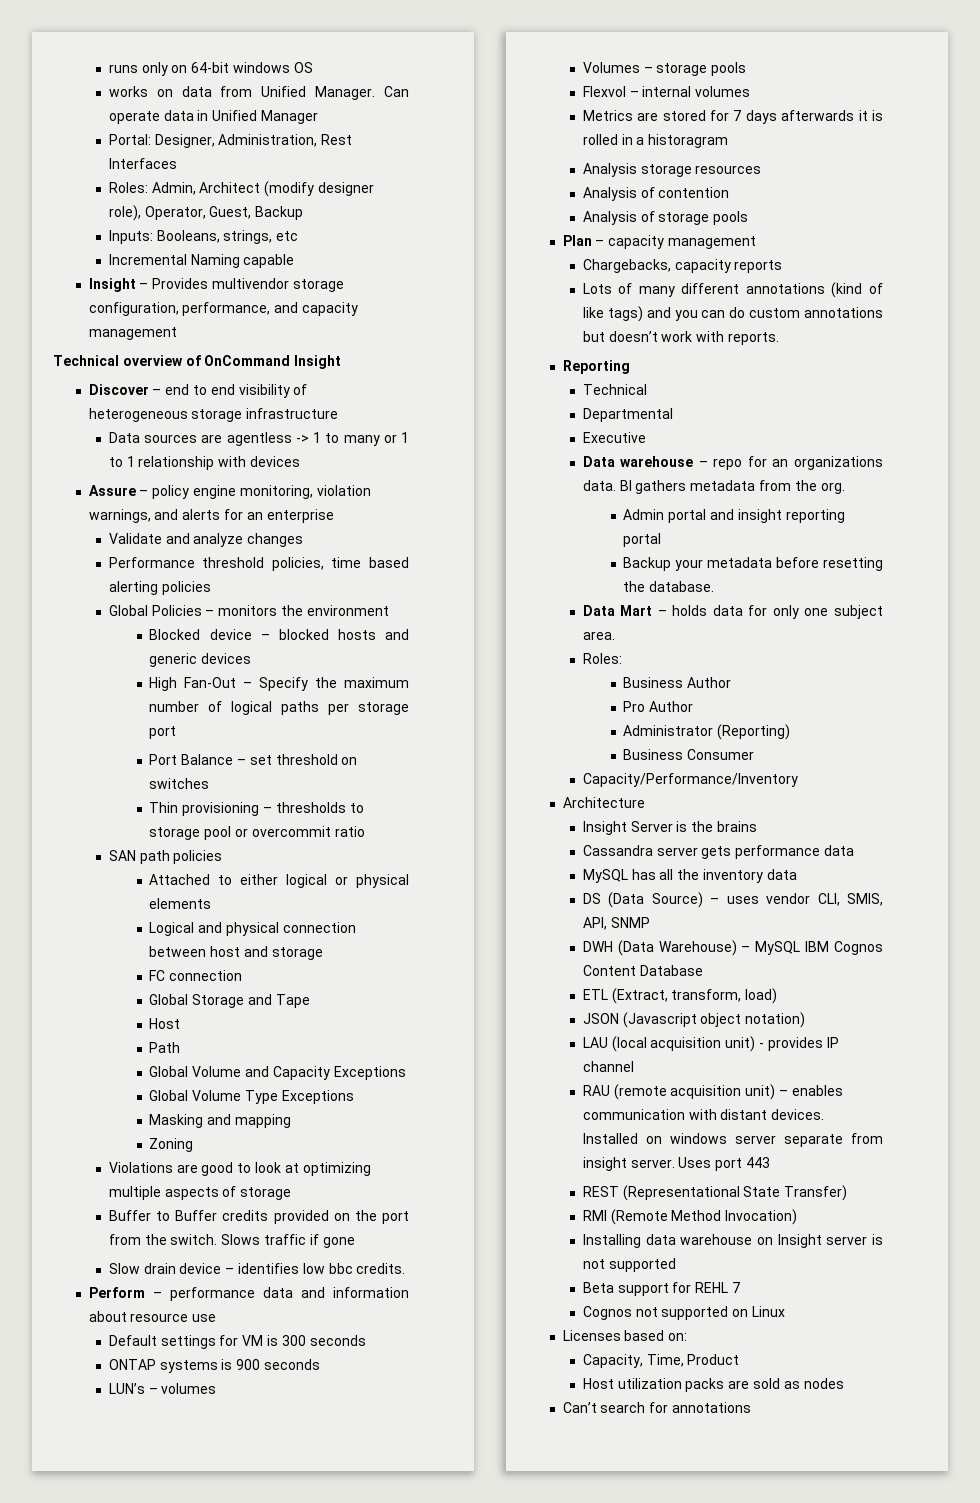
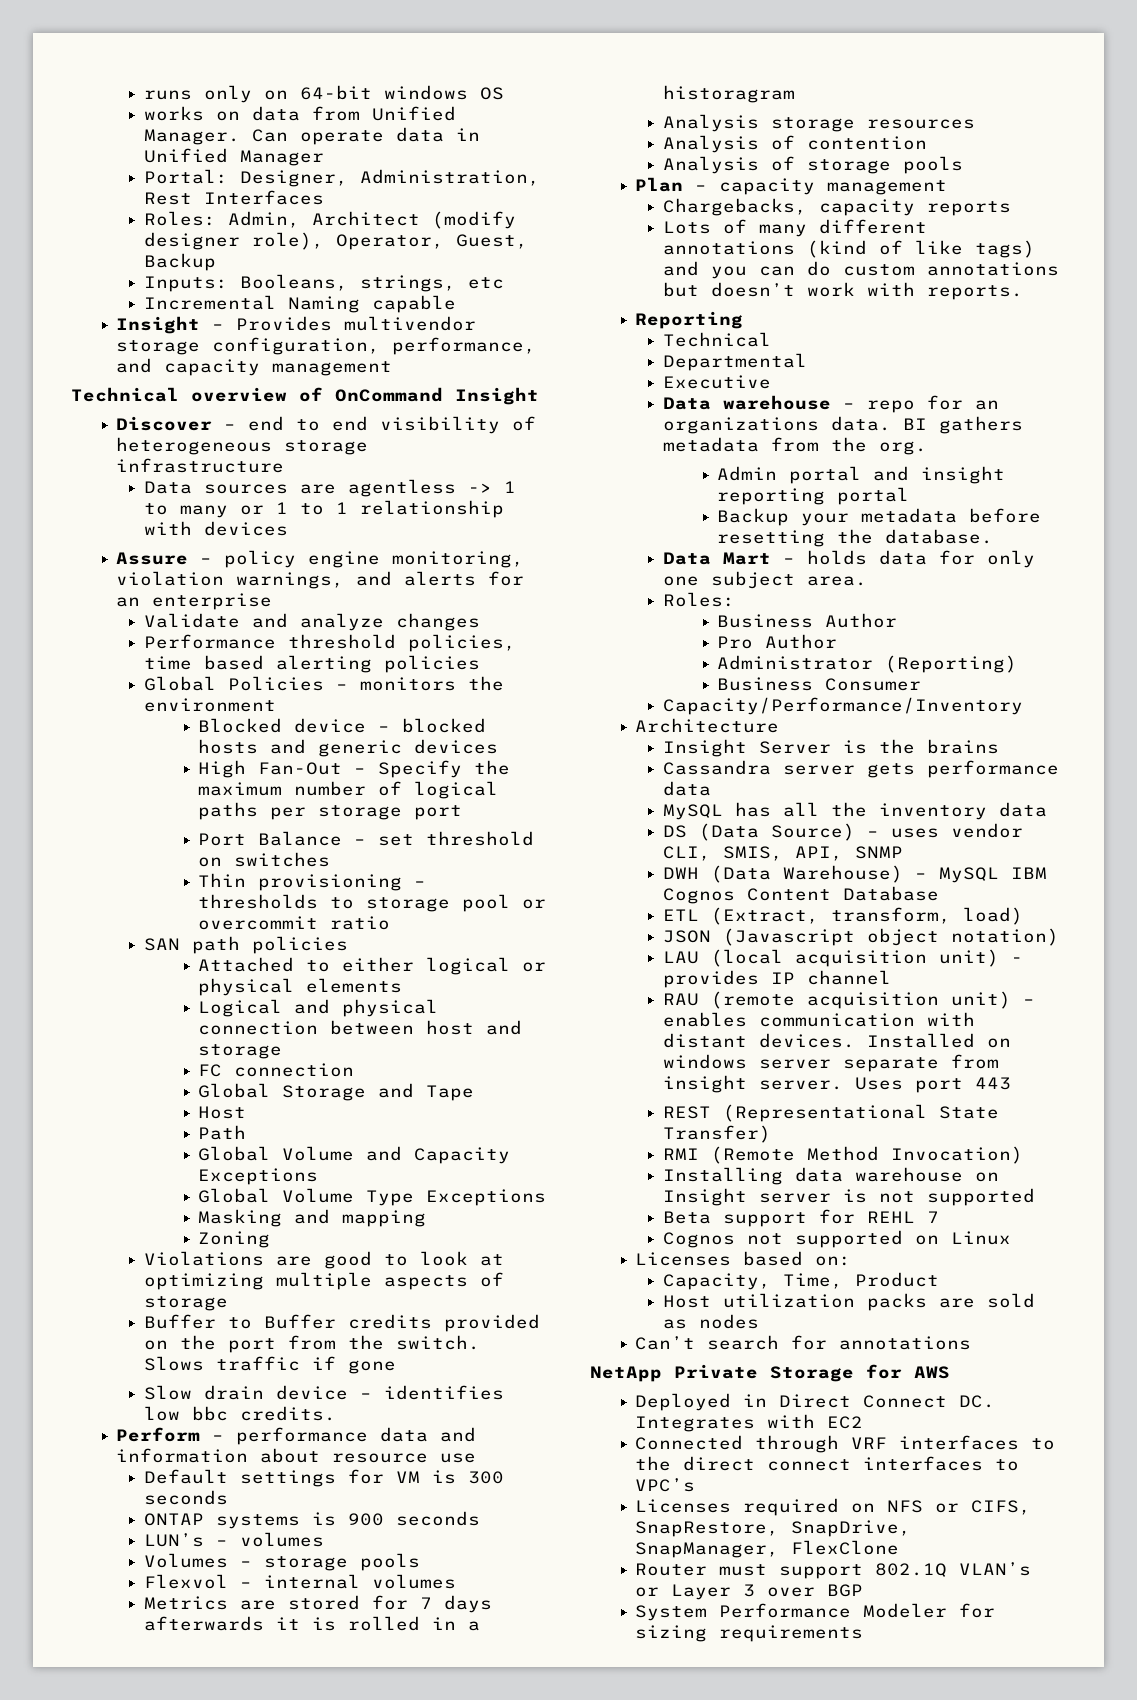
+ NetApp Private Storage for AWS
+ Deployed in Direct Connect DC. Integrates with EC2
+ Connected through VRF interfaces to the direct connect interfaces to VPC’s
+ Licenses required on NFS or CIFS, SnapRestore, SnapDrive, SnapManager, FlexClone
+ Router must support 802.1Q VLAN’s or Layer 3 over BGP
+ System Performance Modeler for sizing requirements

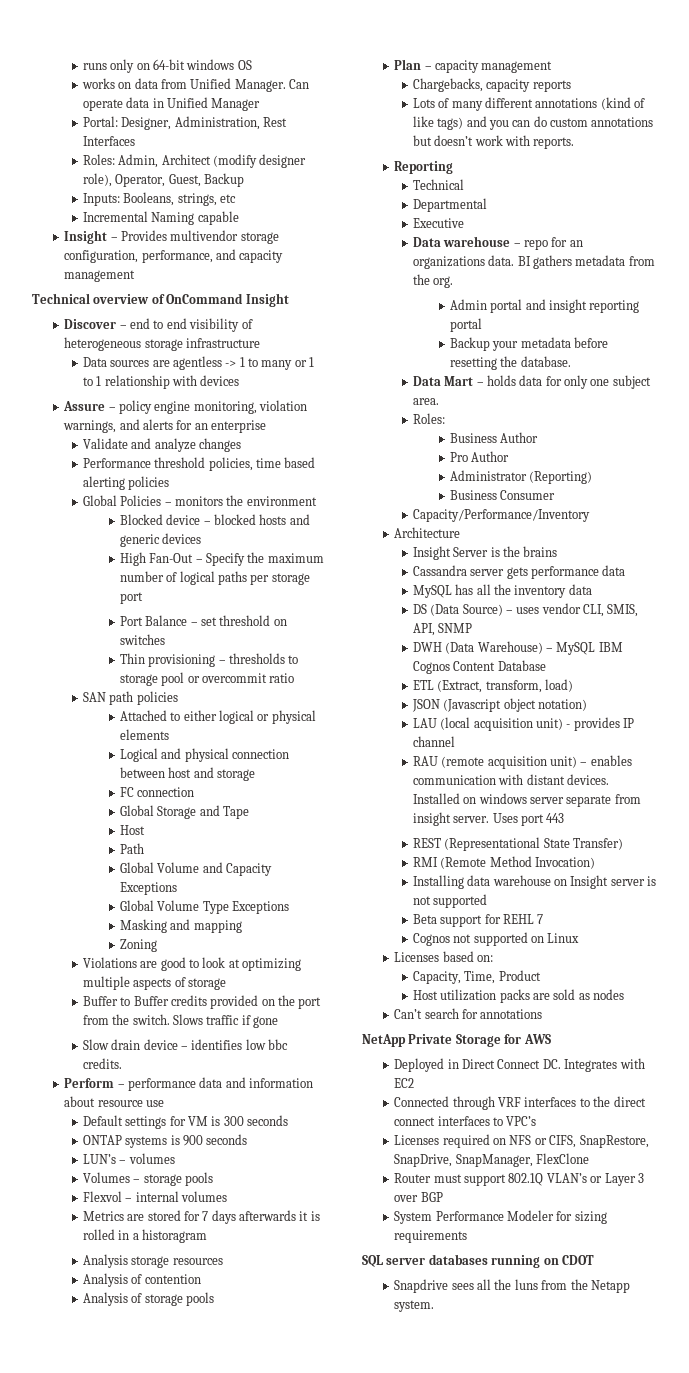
+ SQL server databases running on CDOT
+ Snapdrive sees all the luns from the Netapp system.

